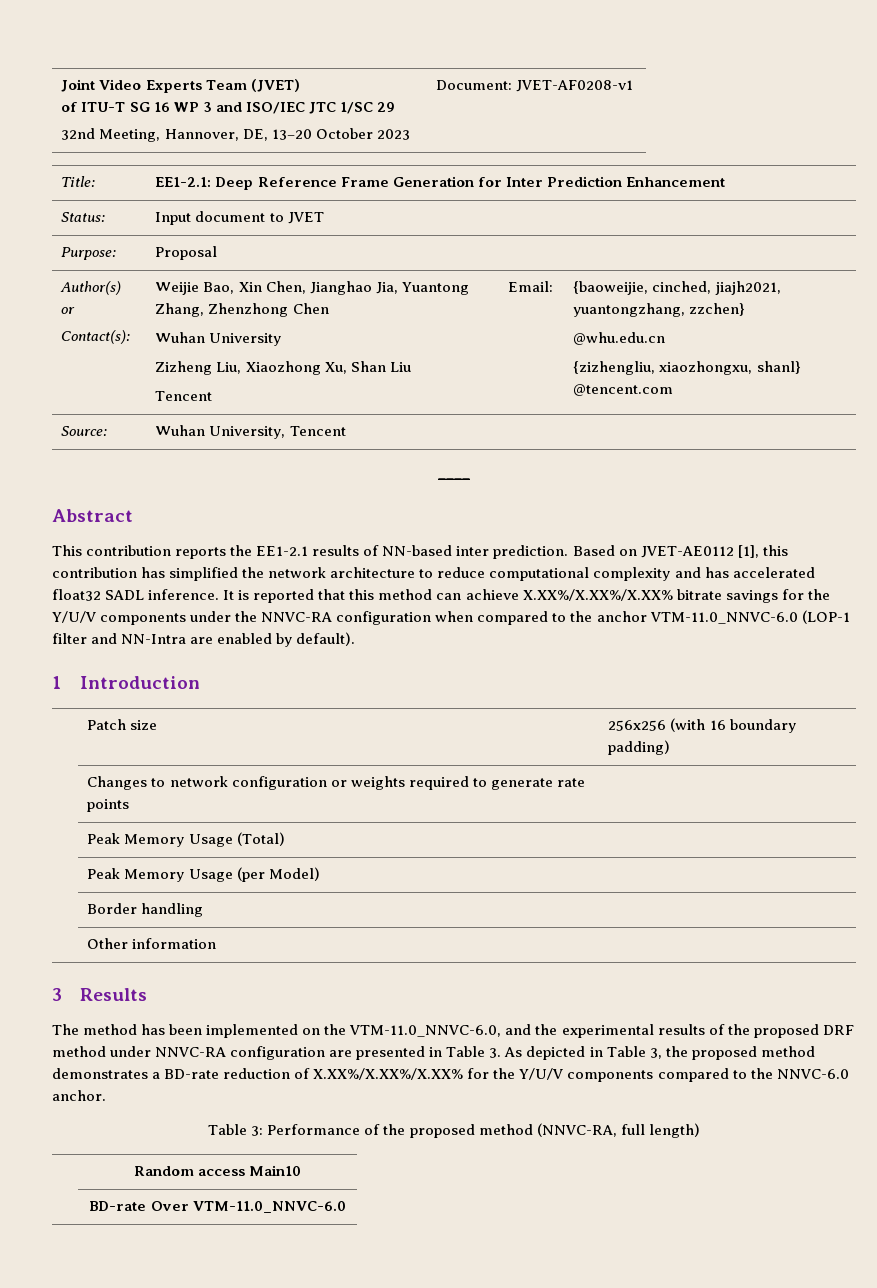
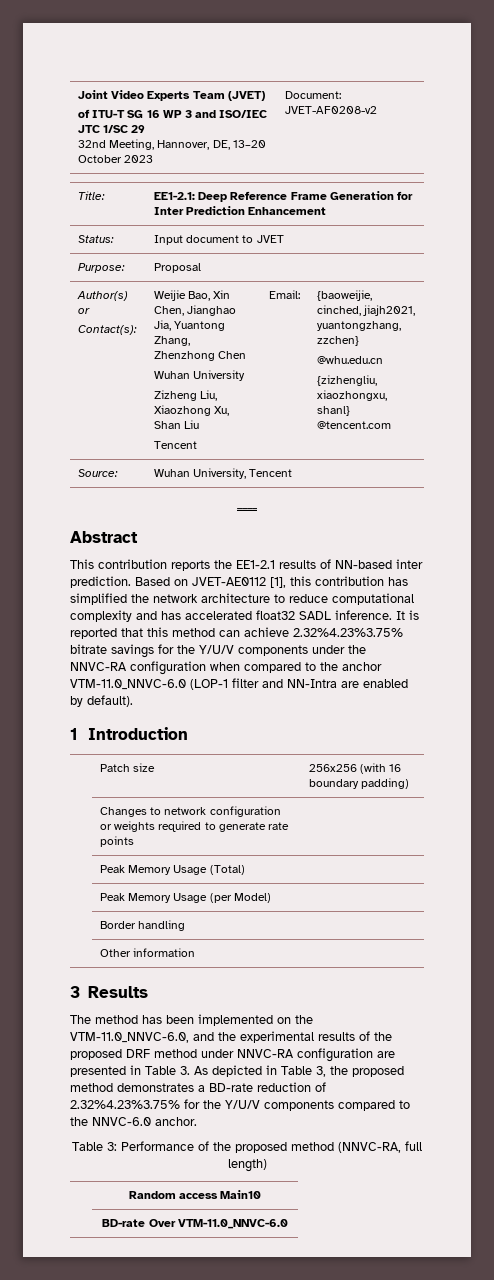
  Joint Video Experts Team (JVET)
  of ITU-T SG 16 WP 3 and ISO/IEC JTC 1/SC 29
- 32nd Meeting, Hannover, DE, 13–20 October 2023 | Document: JVET-AF0208-v1
+ 32nd Meeting, Hannover, DE, 13–20 October 2023 | Document: JVET-AF0208-v2
- It is reported that this method can achieve X.XX%/X.XX%/X.XX% bitrate savings for the Y/U/V components under the NNVC-RA configuration when compared to the anchor VTM-11.0_NNVC-6.0 (LOP-1 filter and NN-Intra are enabled by default).
+ It is reported that this method can achieve 2.32%4.23%3.75% bitrate savings for the Y/U/V components under the NNVC-RA configuration when compared to the anchor VTM-11.0_NNVC-6.0 (LOP-1 filter and NN-Intra are enabled by default).
- The method has been implemented on the VTM-11.0_NNVC-6.0, and the experimental results of the proposed DRF method under NNVC-RA configuration are presented in Table 3. As depicted in Table 3, the proposed method demonstrates a BD-rate reduction of X.XX%/X.XX%/X.XX% for the Y/U/V components compared to the NNVC-6.0 anchor.
+ The method has been implemented on the VTM-11.0_NNVC-6.0, and the experimental results of the proposed DRF method under NNVC-RA configuration are presented in Table 3. As depicted in Table 3, the proposed method demonstrates a BD-rate reduction of 2.32%4.23%3.75% for the Y/U/V components compared to the NNVC-6.0 anchor.

